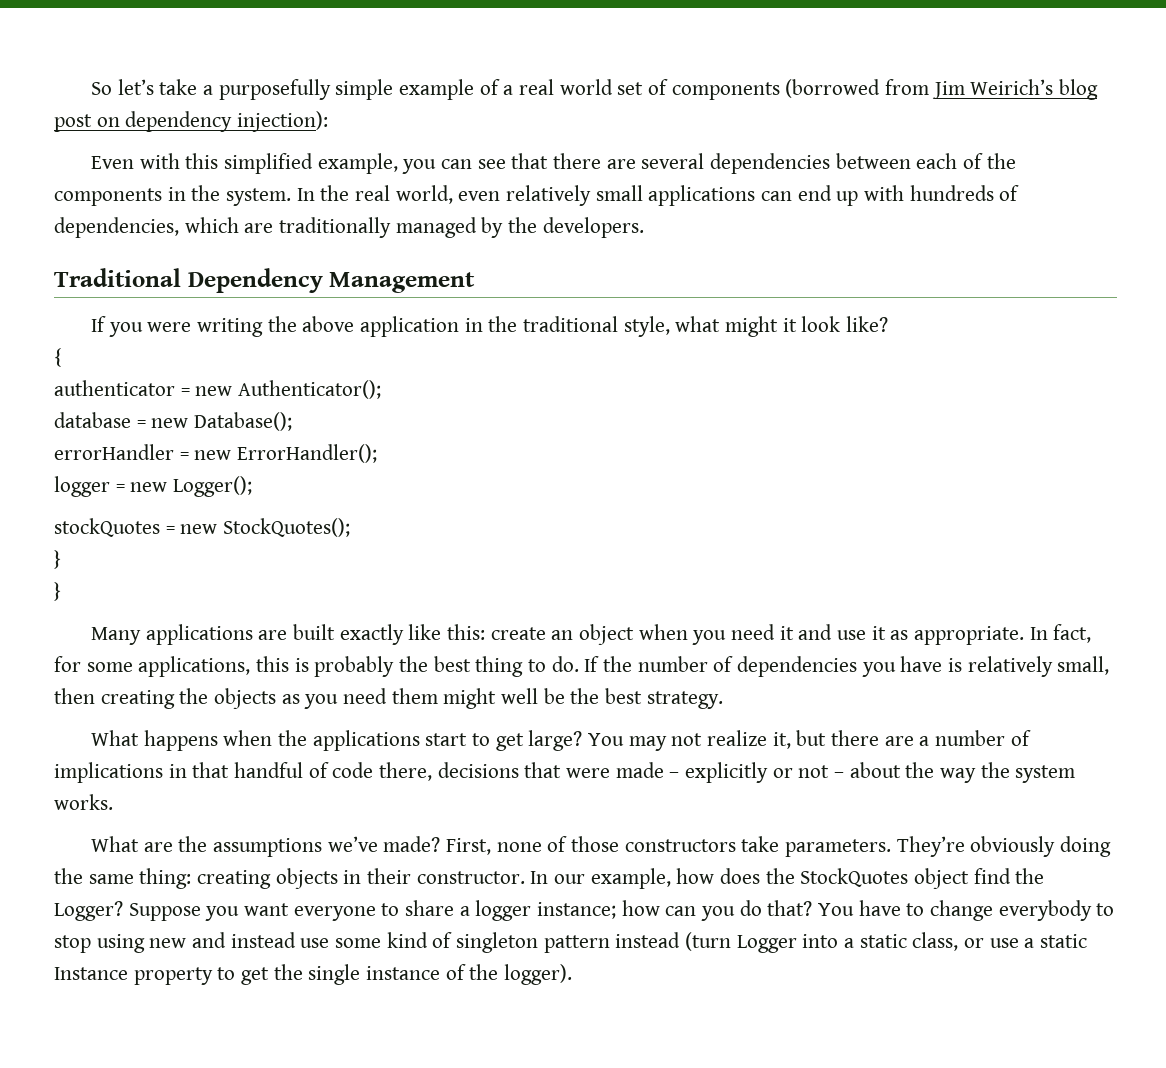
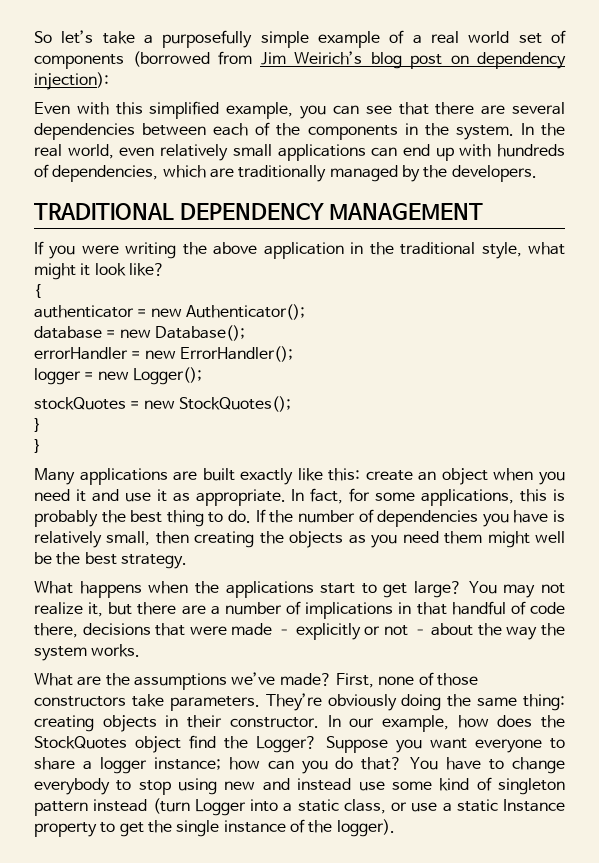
- Traditional Dependency Management
+ TRADITIONAL DEPENDENCY MANAGEMENT

